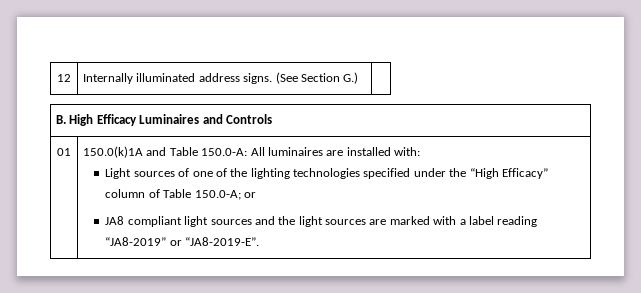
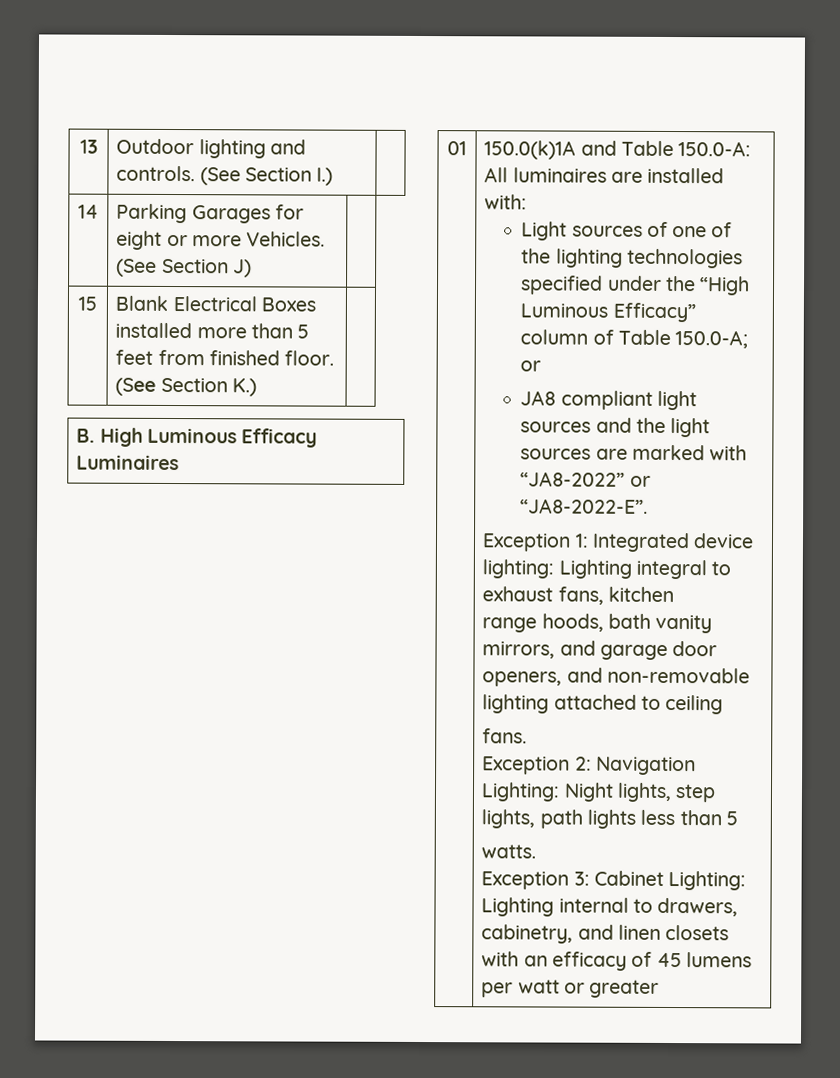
- 12 | Internally illuminated address signs. (See Section G.) |
+ 13 | Outdoor lighting and controls. (See Section I.) |
+ 14 | Parking Garages for eight or more Vehicles. (See Section J) |
+ 15 | Blank Electrical Boxes installed more than 5 feet from finished floor. (See Section K.) |
- B. High Efficacy Luminaires and Controls
+ B. High Luminous Efficacy Luminaires
- Light sources of one of the lighting technologies specified under the “High Efficacy” column of Table 150.0-A; or
+ Light sources of one of the lighting technologies specified under the “High Luminous Efficacy” column of Table 150.0-A; or
- JA8 compliant light sources and the light sources are marked with a label reading “JA8-2019” or “JA8-2019-E”.
+ JA8 compliant light sources and the light sources are marked with “JA8-2022” or “JA8-2022-E”.
+ Exception 1: Integrated device lighting: Lighting integral to exhaust fans, kitchen
+ range hoods, bath vanity mirrors, and garage door openers, and non-removable lighting attached to ceiling
+ fans.
+ Exception 2: Navigation Lighting: Night lights, step lights, path lights less than 5
+ watts.
+ Exception 3: Cabinet Lighting: Lighting internal to drawers, cabinetry, and linen closets with an efficacy of 45 lumens per watt or greater

